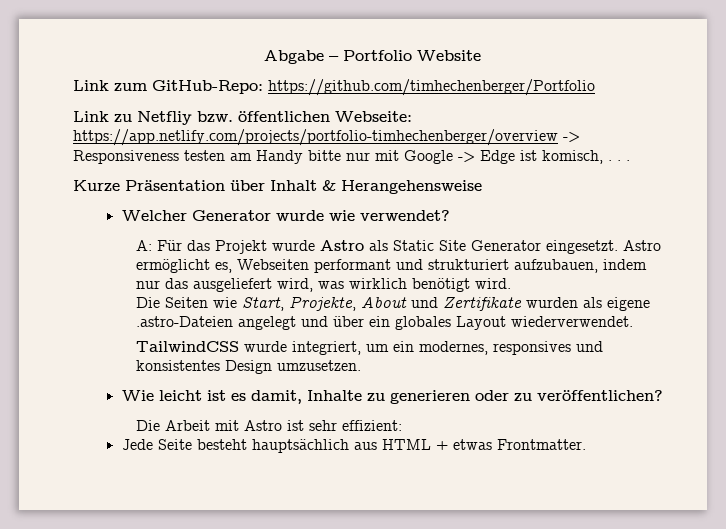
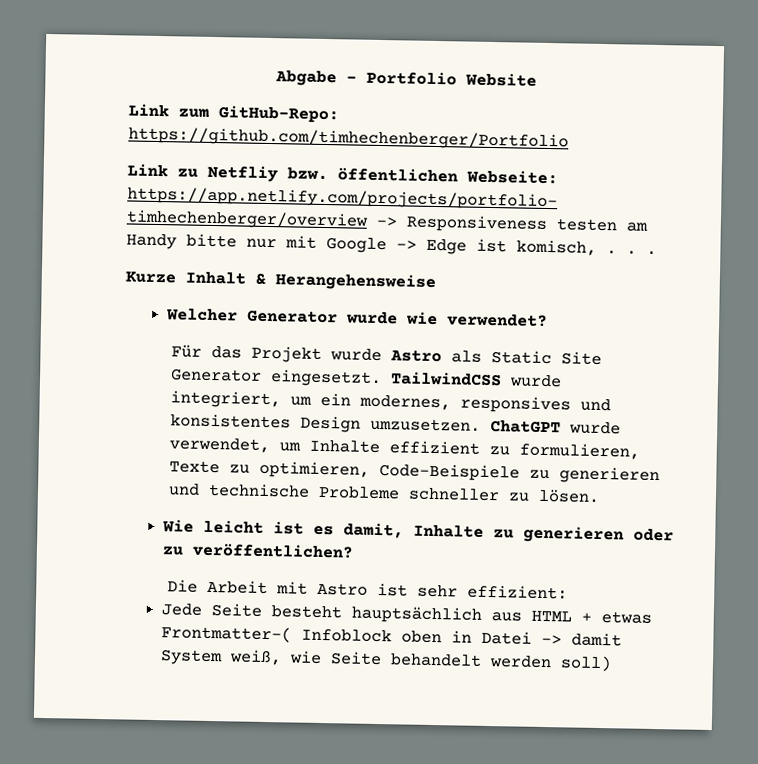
- Kurze Präsentation über Inhalt & Herangehensweise
+ Kurze Inhalt & Herangehensweise
- A: Für das Projekt wurde Astro als Static Site Generator eingesetzt. Astro ermöglicht es, Webseiten performant und strukturiert aufzubauen, indem nur das ausgeliefert wird, was wirklich benötigt wird.
- Die Seiten wie Start, Projekte, About und Zertifikate wurden als eigene .astro-Dateien angelegt und über ein globales Layout wiederverwendet.
- TailwindCSS wurde integriert, um ein modernes, responsives und konsistentes Design umzusetzen.
+ Für das Projekt wurde Astro als Static Site Generator eingesetzt. TailwindCSS wurde integriert, um ein modernes, responsives und konsistentes Design umzusetzen. ChatGPT wurde verwendet, um Inhalte effizient zu formulieren, Texte zu optimieren, Code-Beispiele zu generieren und technische Probleme schneller zu lösen.
- Jede Seite besteht hauptsächlich aus HTML + etwas Frontmatter.
+ Jede Seite besteht hauptsächlich aus HTML + etwas Frontmatter-( Infoblock oben in Datei -> damit System weiß, wie Seite behandelt werden soll)

